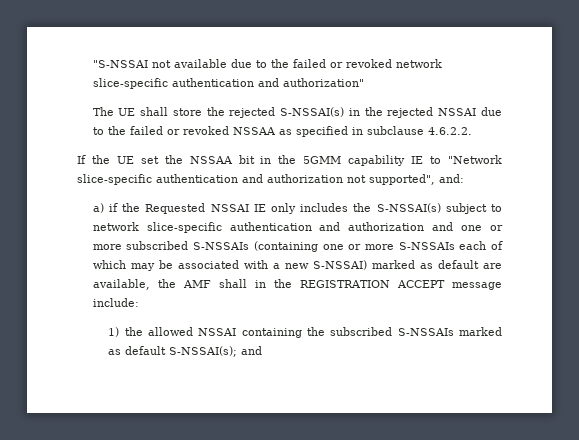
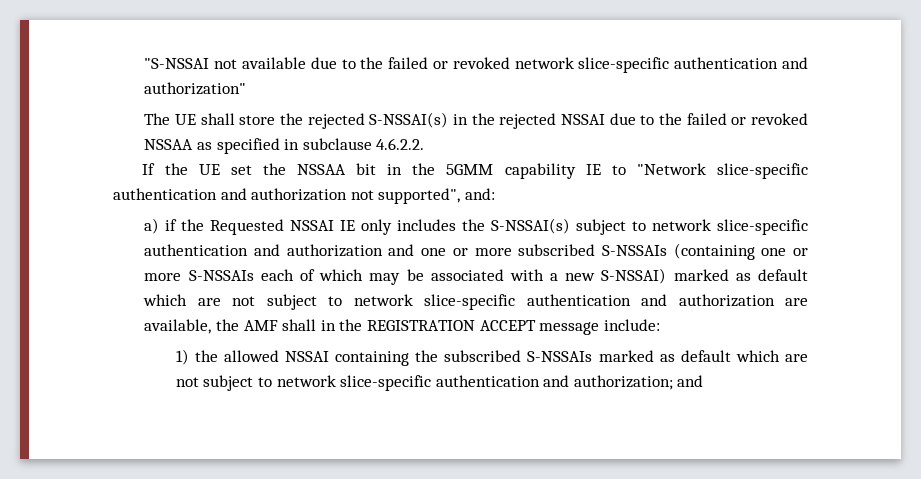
- a) if the Requested NSSAI IE only includes the S-NSSAI(s) subject to network slice-specific authentication and authorization and one or more subscribed S-NSSAIs (containing one or more S-NSSAIs each of which may be associated with a new S-NSSAI) marked as default are available, the AMF shall in the REGISTRATION ACCEPT message include:
+ a) if the Requested NSSAI IE only includes the S-NSSAI(s) subject to network slice-specific authentication and authorization and one or more subscribed S-NSSAIs (containing one or more S-NSSAIs each of which may be associated with a new S-NSSAI) marked as default which are not subject to network slice-specific authentication and authorization are available, the AMF shall in the REGISTRATION ACCEPT message include:
- 1) the allowed NSSAI containing the subscribed S-NSSAIs marked as default S-NSSAI(s); and
+ 1) the allowed NSSAI containing the subscribed S-NSSAIs marked as default which are not subject to network slice-specific authentication and authorization; and

